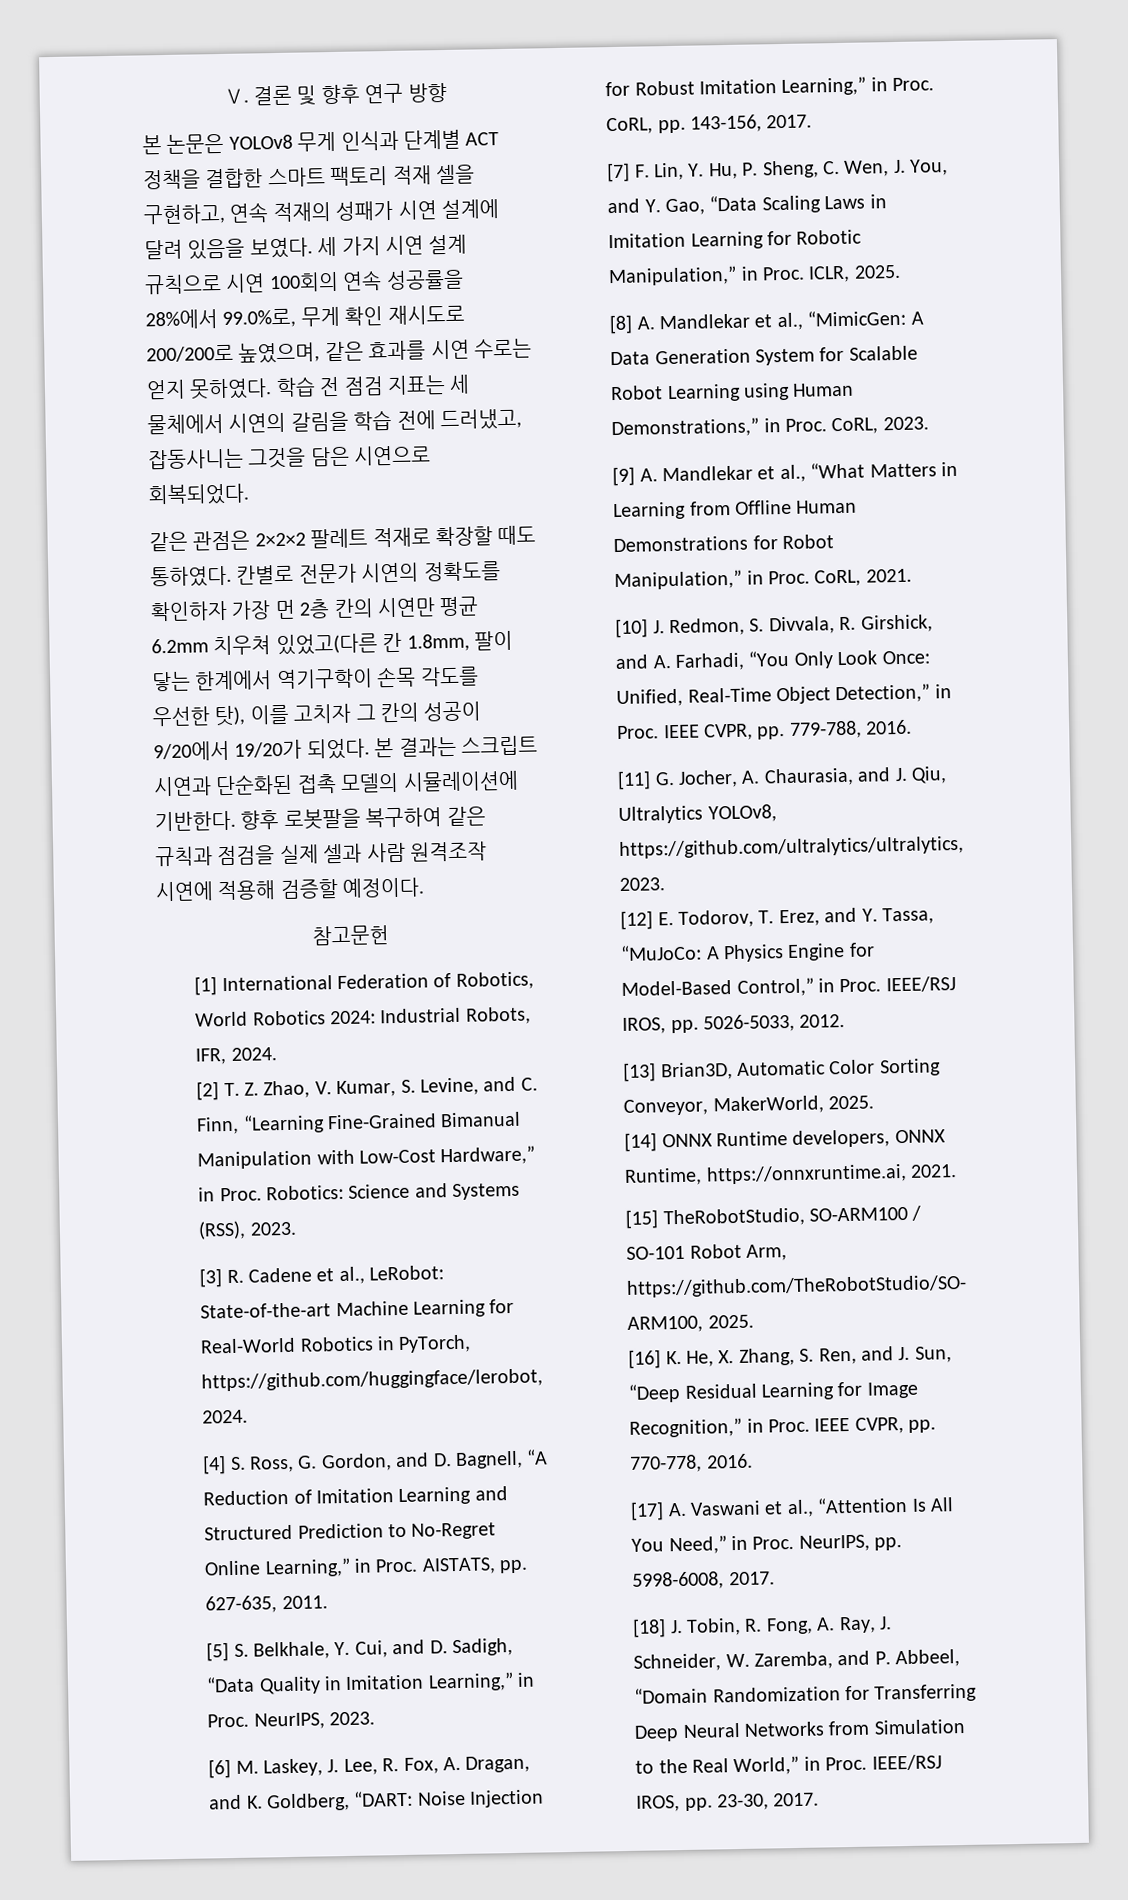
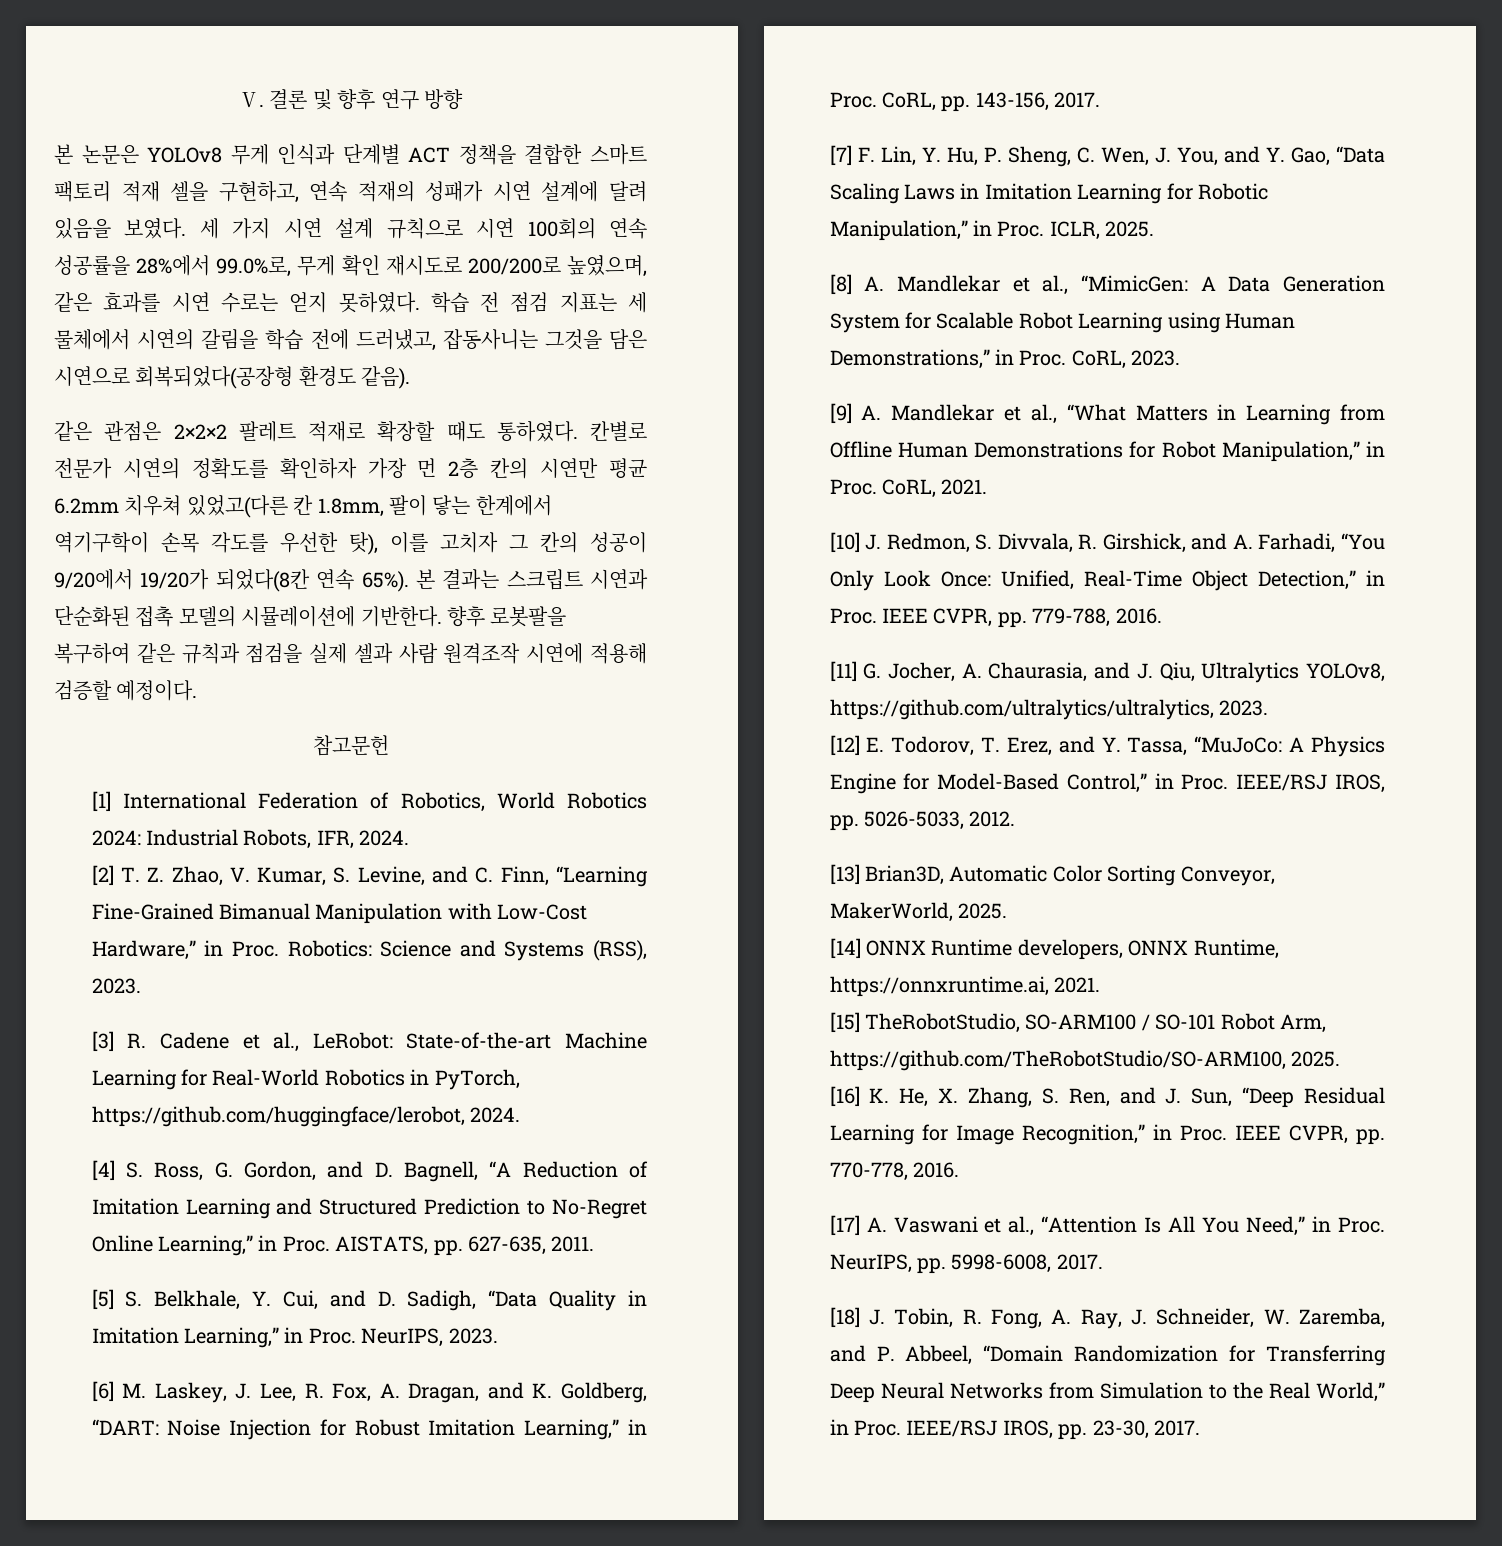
- 학습 전 점검 지표는 세 물체에서 시연의 갈림을 학습 전에 드러냈고, 잡동사니는 그것을 담은 시연으로 회복되었다.
+ 학습 전 점검 지표는 세 물체에서 시연의 갈림을 학습 전에 드러냈고, 잡동사니는 그것을 담은 시연으로 회복되었다(공장형 환경도 같음).
- 칸별로 전문가 시연의 정확도를 확인하자 가장 먼 2층 칸의 시연만 평균 6.2mm 치우쳐 있었고(다른 칸 1.8mm, 팔이 닿는 한계에서 역기구학이 손목 각도를 우선한 탓), 이를 고치자 그 칸의 성공이 9/20에서 19/20가 되었다.
+ 칸별로 전문가 시연의 정확도를 확인하자 가장 먼 2층 칸의 시연만 평균 6.2mm 치우쳐 있었고(다른 칸 1.8mm, 팔이 닿는 한계에서 역기구학이 손목 각도를 우선한 탓), 이를 고치자 그 칸의 성공이 9/20에서 19/20가 되었다(8칸 연속 65%).

